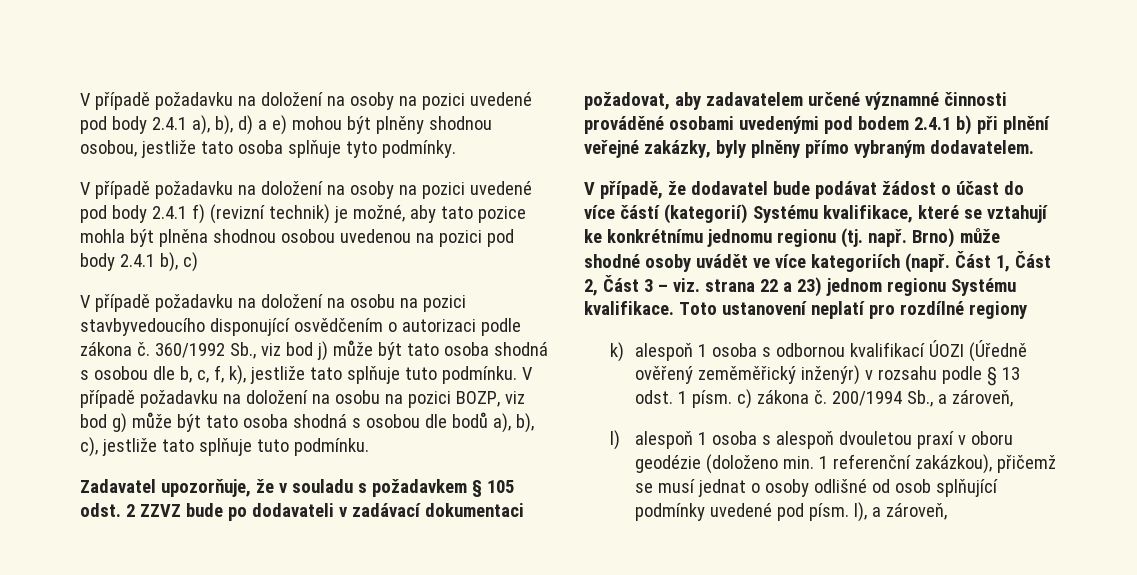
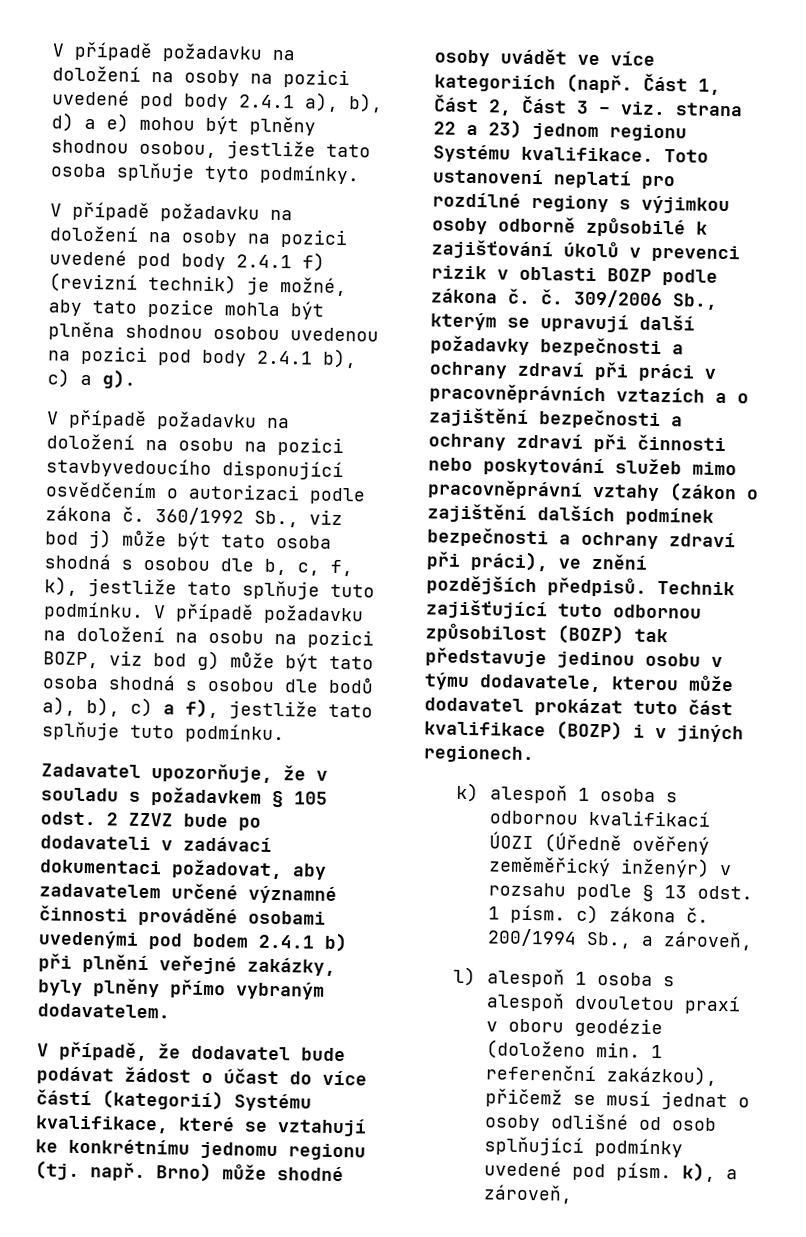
- V případě požadavku na doložení na osoby na pozici uvedené pod body 2.4.1 f) (revizní technik) je možné, aby tato pozice mohla být plněna shodnou osobou uvedenou na pozici pod body 2.4.1 b), c)
+ V případě požadavku na doložení na osoby na pozici uvedené pod body 2.4.1 f) (revizní technik) je možné, aby tato pozice mohla být plněna shodnou osobou uvedenou na pozici pod body 2.4.1 b), c) a g).
- V případě požadavku na doložení na osobu na pozici BOZP, viz bod g) může být tato osoba shodná s osobou dle bodů a), b), c), jestliže tato splňuje tuto podmínku.
+ V případě požadavku na doložení na osobu na pozici BOZP, viz bod g) může být tato osoba shodná s osobou dle bodů a), b), c) a f), jestliže tato splňuje tuto podmínku.
- Toto ustanovení neplatí pro rozdílné regiony
+ Toto ustanovení neplatí pro rozdílné regiony s výjimkou osoby odborně způsobilé k zajišťování úkolů v prevenci rizik v oblasti BOZP podle zákona č. č. 309/2006 Sb., kterým se upravují další požadavky bezpečnosti a ochrany zdraví při práci v pracovněprávních vztazích a o zajištění bezpečnosti a ochrany zdraví při činnosti nebo poskytování služeb mimo pracovněprávní vztahy (zákon o zajištění dalších podmínek bezpečnosti a ochrany zdraví při práci), ve znění pozdějších předpisů. Technik zajišťující tuto odbornou způsobilost (BOZP) tak představuje jedinou osobu v týmu dodavatele, kterou může dodavatel prokázat tuto část kvalifikace (BOZP) i v jiných regionech.
- l) alespoň 1 osoba s alespoň dvouletou praxí v oboru geodézie (doloženo min. 1 referenční zakázkou), přičemž se musí jednat o osoby odlišné od osob splňující podmínky uvedené pod písm. l), a zároveň,
+ l) alespoň 1 osoba s alespoň dvouletou praxí v oboru geodézie (doloženo min. 1 referenční zakázkou), přičemž se musí jednat o osoby odlišné od osob splňující podmínky uvedené pod písm. k), a zároveň,

